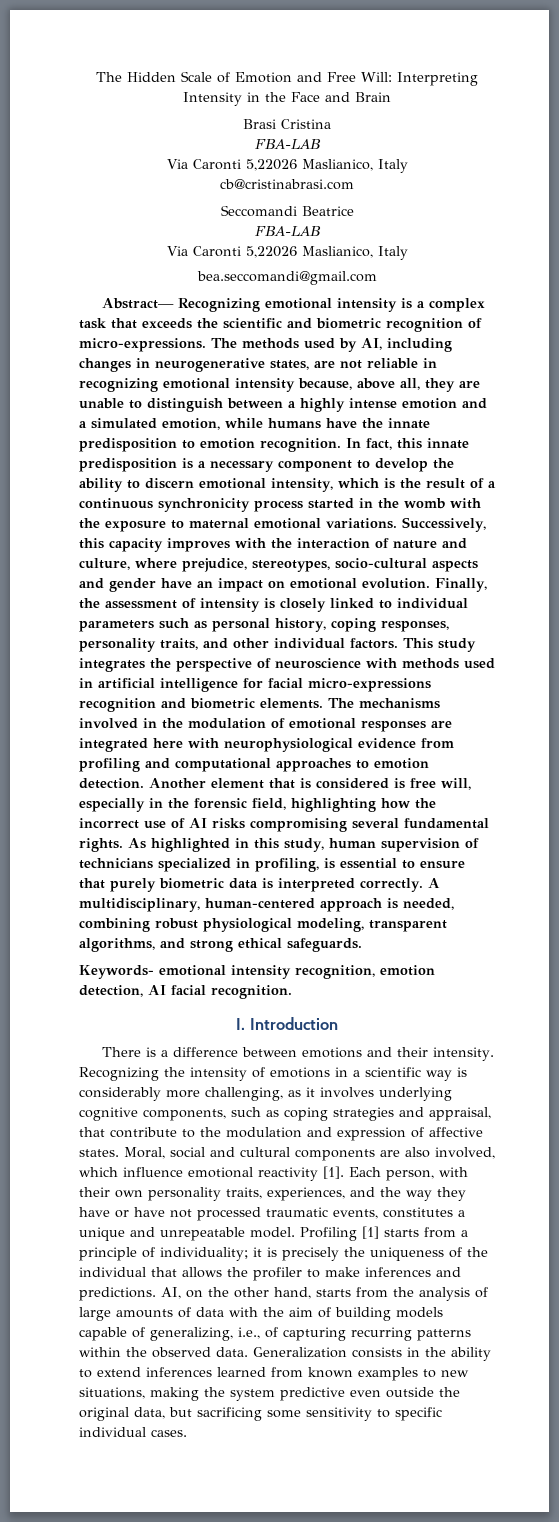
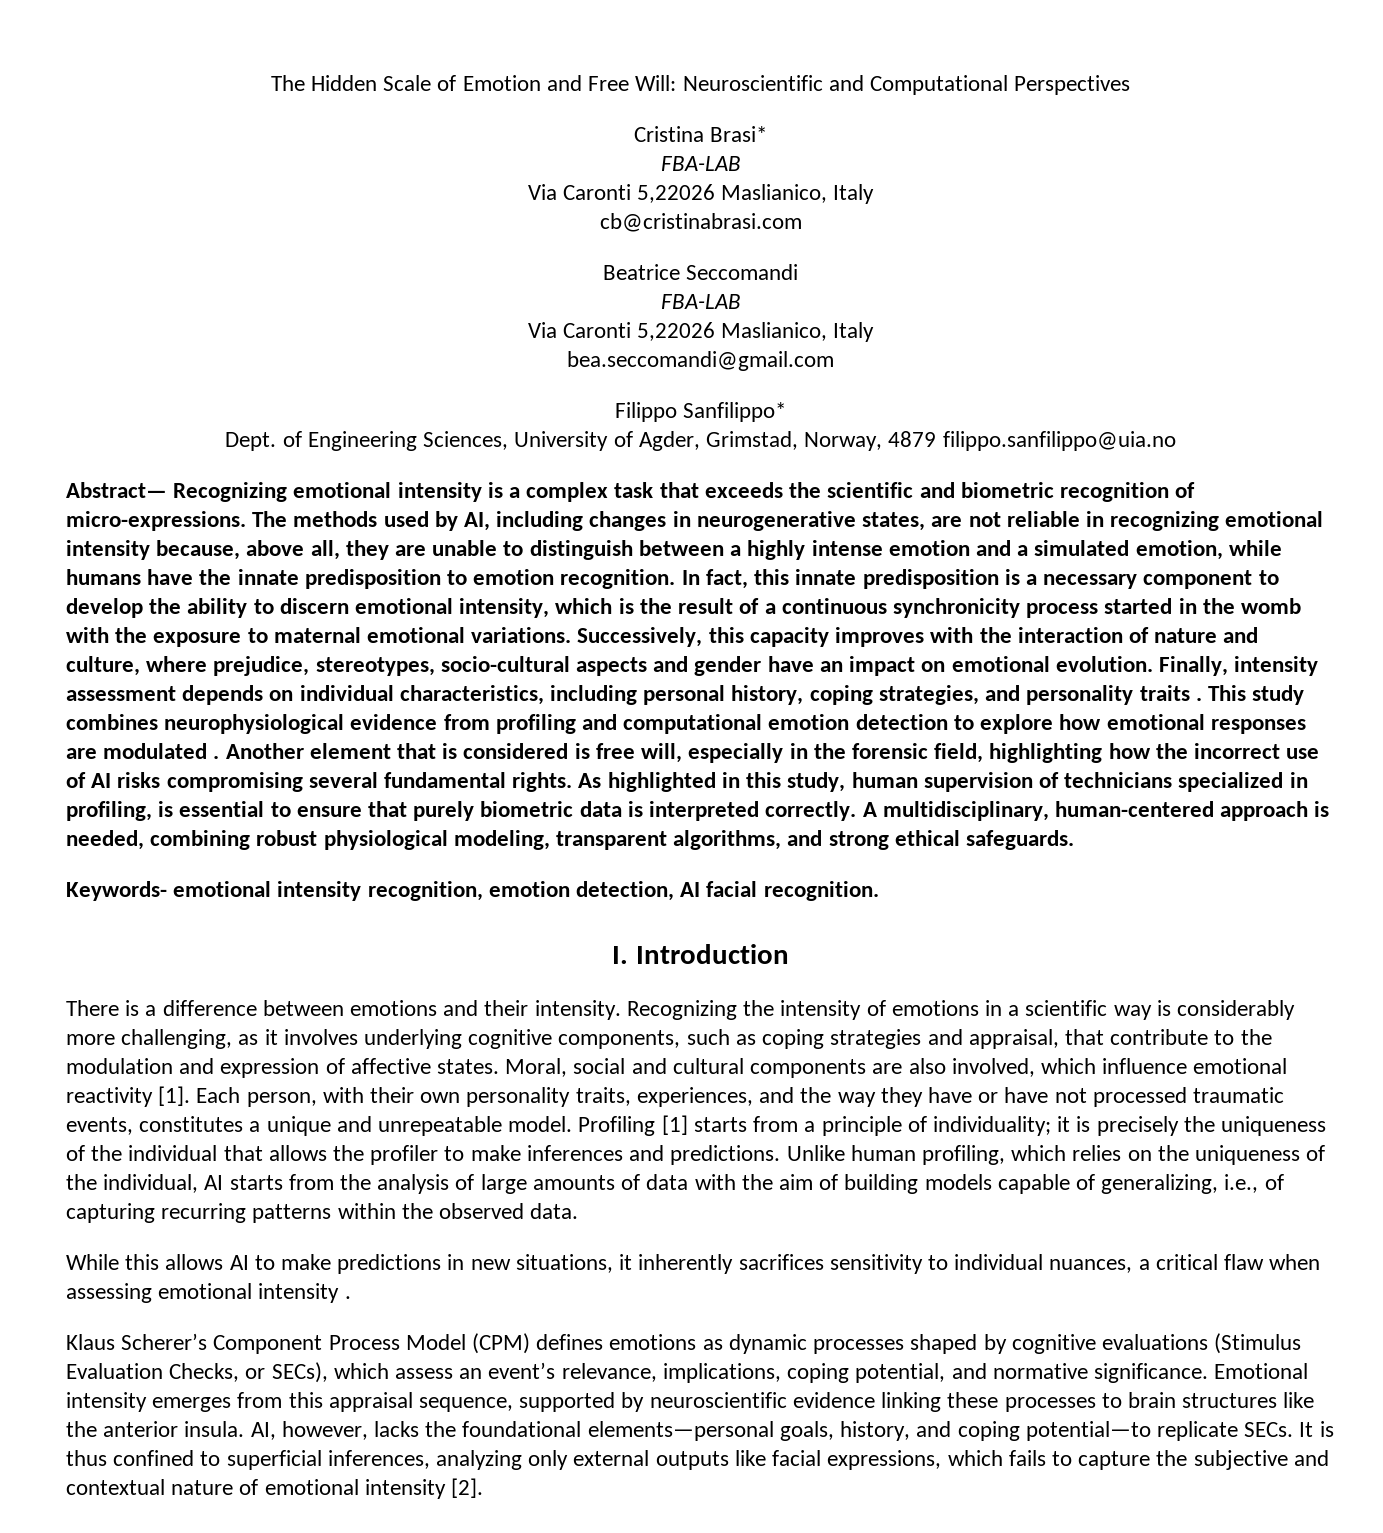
- The Hidden Scale of Emotion and Free Will: Interpreting Intensity in the Face and Brain
- Brasi Cristina
+ The Hidden Scale of Emotion and Free Will: Neuroscientific and Computational Perspectives
+ Cristina Brasi*
- Seccomandi Beatrice
+ Beatrice Seccomandi
+ Filippo Sanfilippo*
+ Dept. of Engineering Sciences, University of Agder, Grimstad, Norway, 4879 filippo.sanfilippo@uia.no
- Finally, the assessment of intensity is closely linked to individual parameters such as personal history, coping responses, personality traits, and other individual factors. This study integrates the perspective of neuroscience with methods used in artificial intelligence for facial micro-expressions recognition and biometric elements. The mechanisms involved in the modulation of emotional responses are integrated here with neurophysiological evidence from profiling and computational approaches to emotion detection.
+ Finally, intensity assessment depends on individual characteristics, including personal history, coping strategies, and personality traits . This study combines neurophysiological evidence from profiling and computational emotion detection to explore how emotional responses are modulated .
- AI, on the other hand, starts from the analysis of large amounts of data with the aim of building models capable of generalizing, i.e., of capturing recurring patterns within the observed data. Generalization consists in the ability to extend inferences learned from known examples to new situations, making the system predictive even outside the original data, but sacrificing some sensitivity to specific individual cases.
+ Unlike human profiling, which relies on the uniqueness of the individual, AI starts from the analysis of large amounts of data with the aim of building models capable of generalizing, i.e., of capturing recurring patterns within the observed data.
+ While this allows AI to make predictions in new situations, it inherently sacrifices sensitivity to individual nuances, a critical flaw when assessing emotional intensity .
+ Klaus Scherer’s Component Process Model (CPM) defines emotions as dynamic processes shaped by cognitive evaluations (Stimulus Evaluation Checks, or SECs), which assess an event’s relevance, implications, coping potential, and normative significance. Emotional intensity emerges from this appraisal sequence, supported by neuroscientific evidence linking these processes to brain structures like the anterior insula. AI, however, lacks the foundational elements—personal goals, history, and coping potential—to replicate SECs. It is thus confined to superficial inferences, analyzing only external outputs like facial expressions, which fails to capture the subjective and contextual nature of emotional intensity [2].

